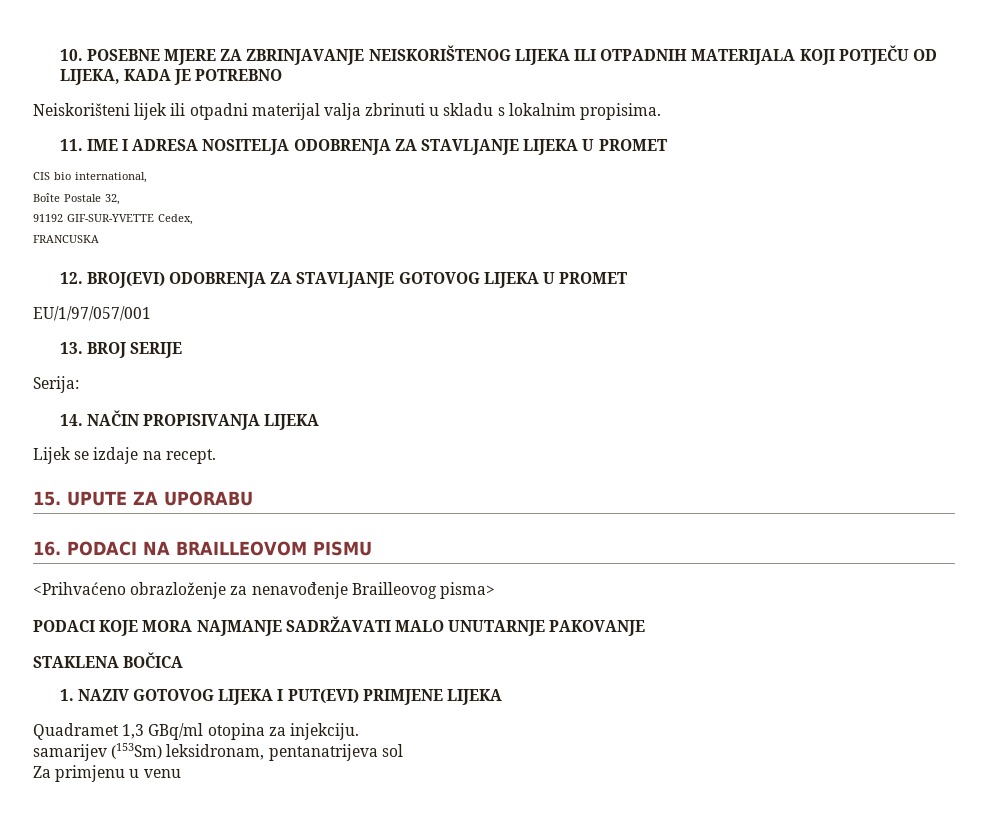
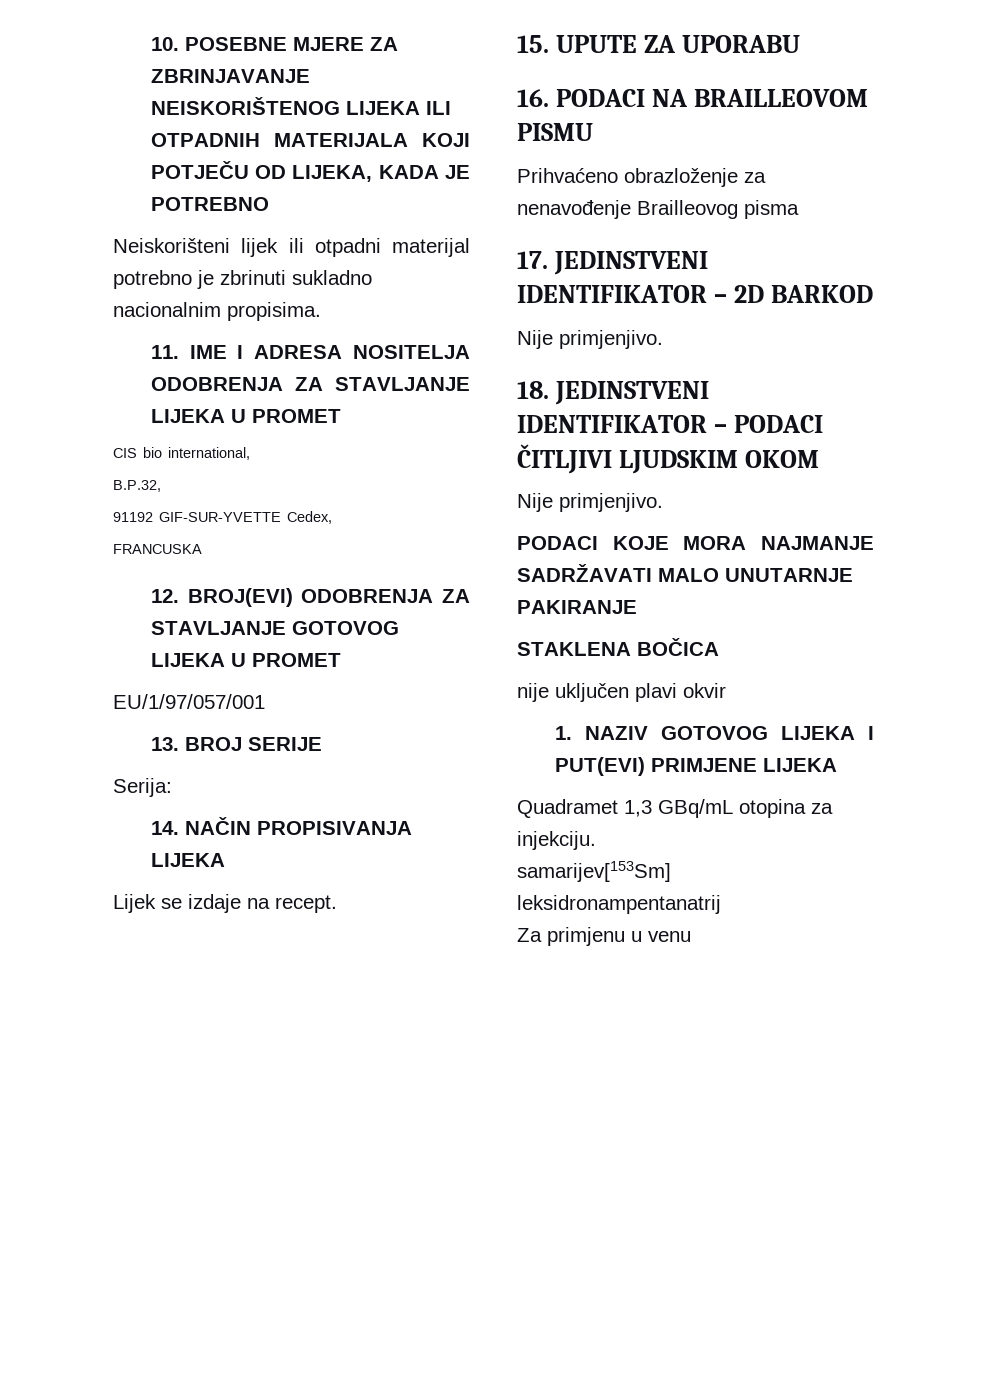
- Neiskorišteni lijek ili otpadni materijal valja zbrinuti u skladu s lokalnim propisima.
+ Neiskorišteni lijek ili otpadni materijal potrebno je zbrinuti sukladno nacionalnim propisima.
- Boîte Postale 32,
+ B.P.32,
- <Prihvaćeno obrazloženje za nenavođenje Brailleovog pisma>
+ Prihvaćeno obrazloženje za nenavođenje Brailleovog pisma
+ 17. JEDINSTVENI IDENTIFIKATOR – 2D BARKOD
+ Nije primjenjivo.
+ 18. JEDINSTVENI IDENTIFIKATOR – PODACI ČITLJIVI LJUDSKIM OKOM
+ Nije primjenjivo.
- PODACI KOJE MORA NAJMANJE SADRŽAVATI MALO UNUTARNJE PAKOVANJE
+ PODACI KOJE MORA NAJMANJE SADRŽAVATI MALO UNUTARNJE PAKIRANJE
+ nije uključen plavi okvir
- Quadramet 1,3 GBq/ml otopina za injekciju.
+ Quadramet 1,3 GBq/mL otopina za injekciju.
- samarijev (153Sm) leksidronam, pentanatrijeva sol
+ samarijev[153Sm] leksidronampentanatrij

